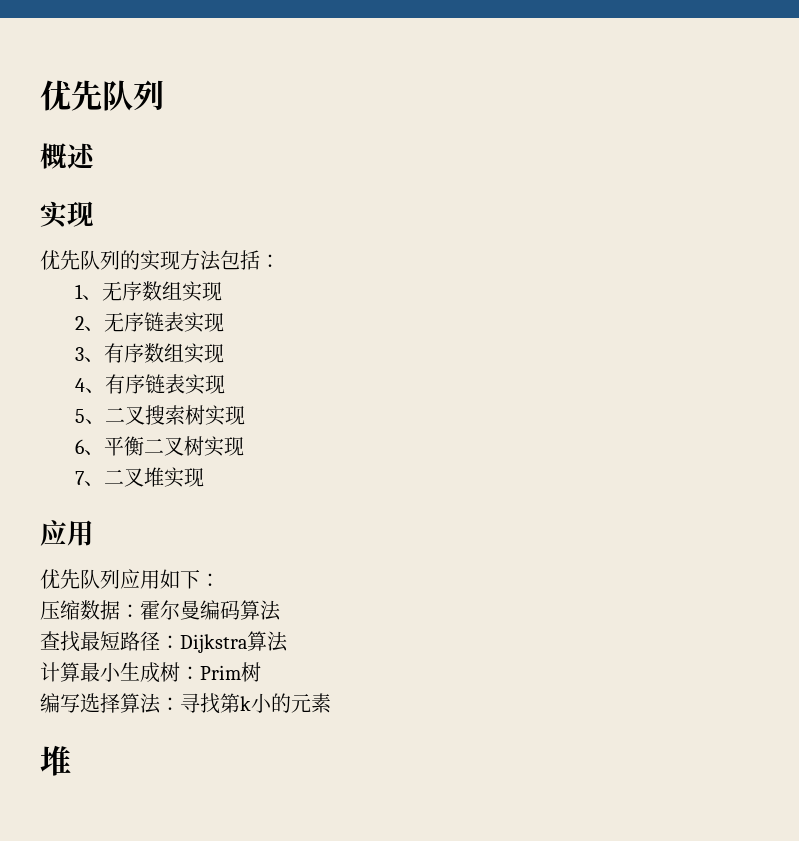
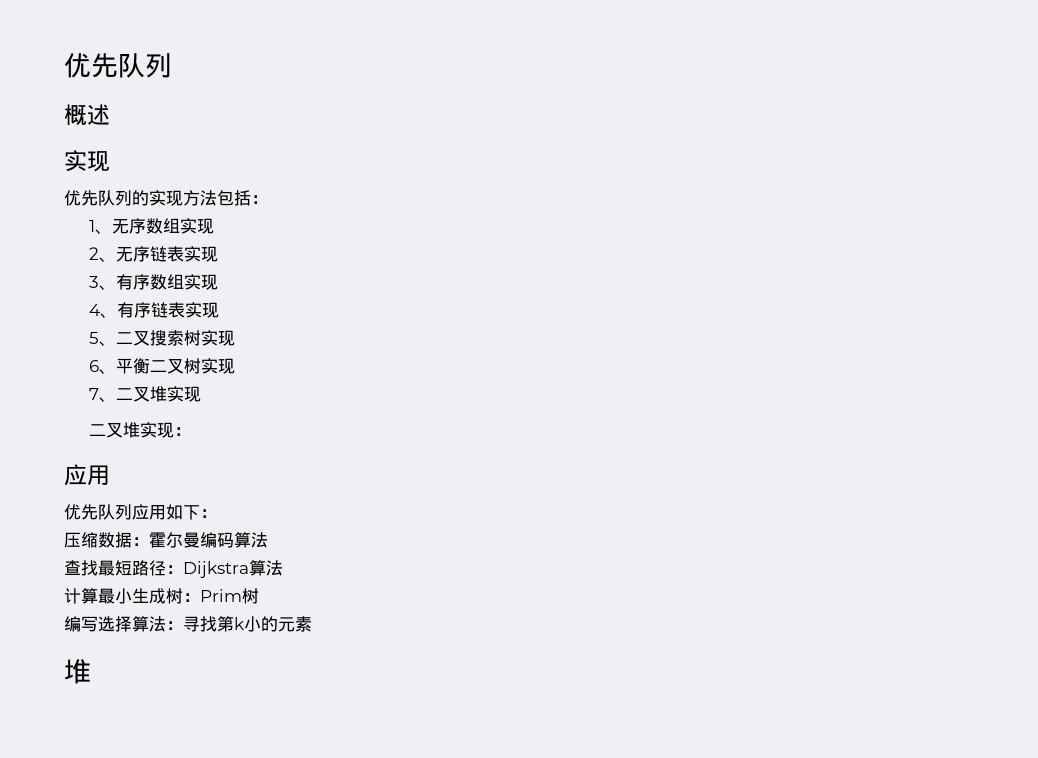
+ 二叉堆实现：

